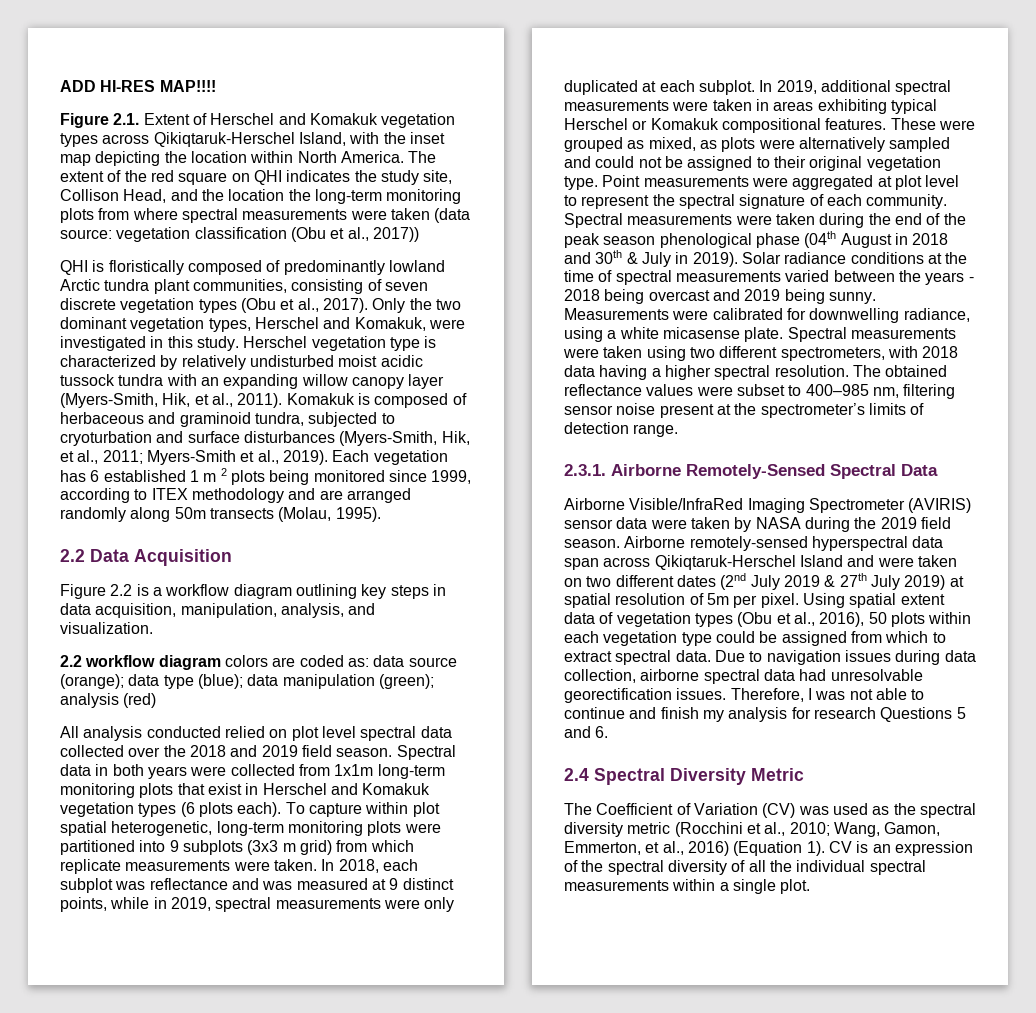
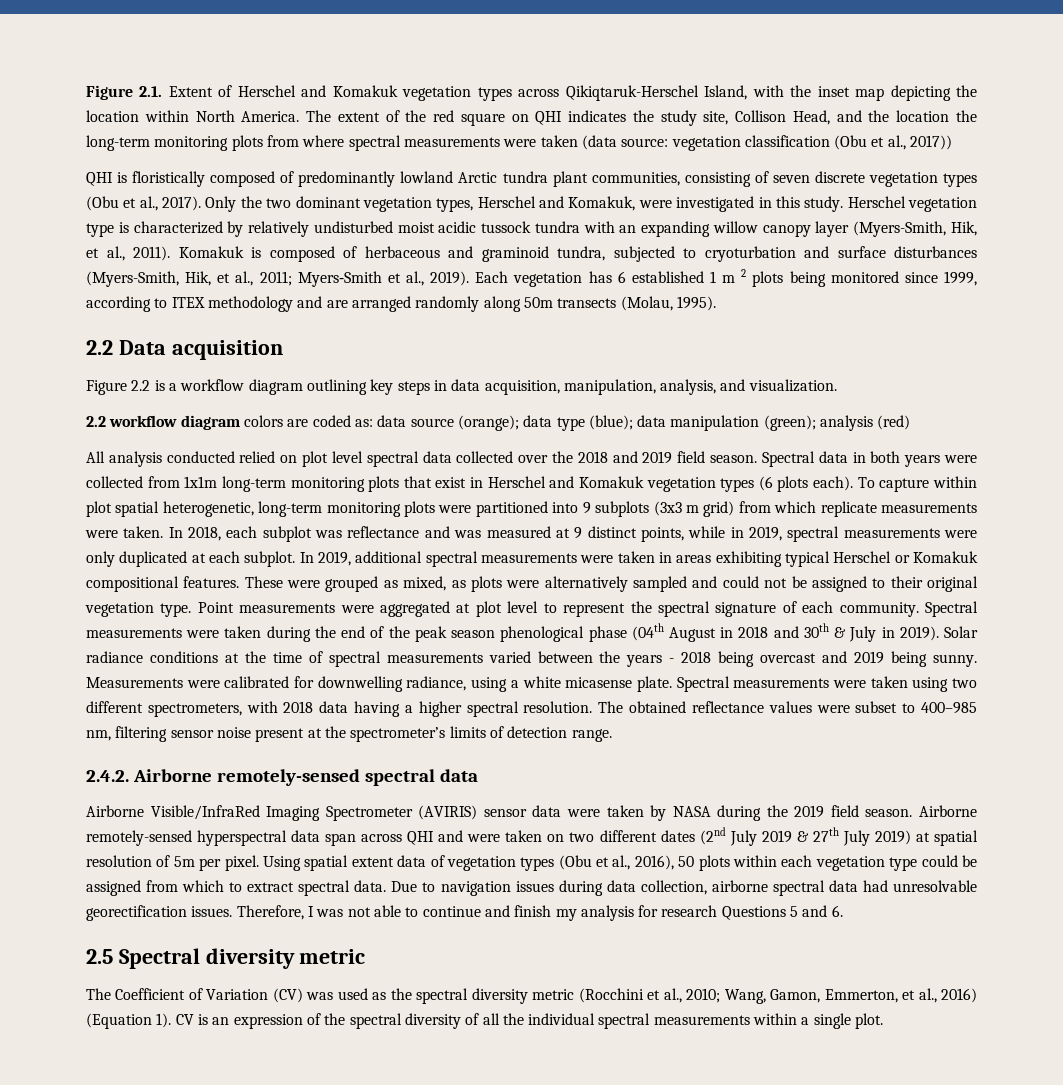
- ADD HI-RES MAP!!!!
- 2.2 Data Acquisition
+ 2.2 Data acquisition
- 2.3.1. Airborne Remotely-Sensed Spectral Data
+ 2.4.2. Airborne remotely-sensed spectral data
- Airborne remotely-sensed hyperspectral data span across Qikiqtaruk-Herschel Island and were taken on two different dates (2nd July 2019 & 27th July 2019) at spatial resolution of 5m per pixel.
+ Airborne remotely-sensed hyperspectral data span across QHI and were taken on two different dates (2nd July 2019 & 27th July 2019) at spatial resolution of 5m per pixel.
- 2.4 Spectral Diversity Metric
+ 2.5 Spectral diversity metric

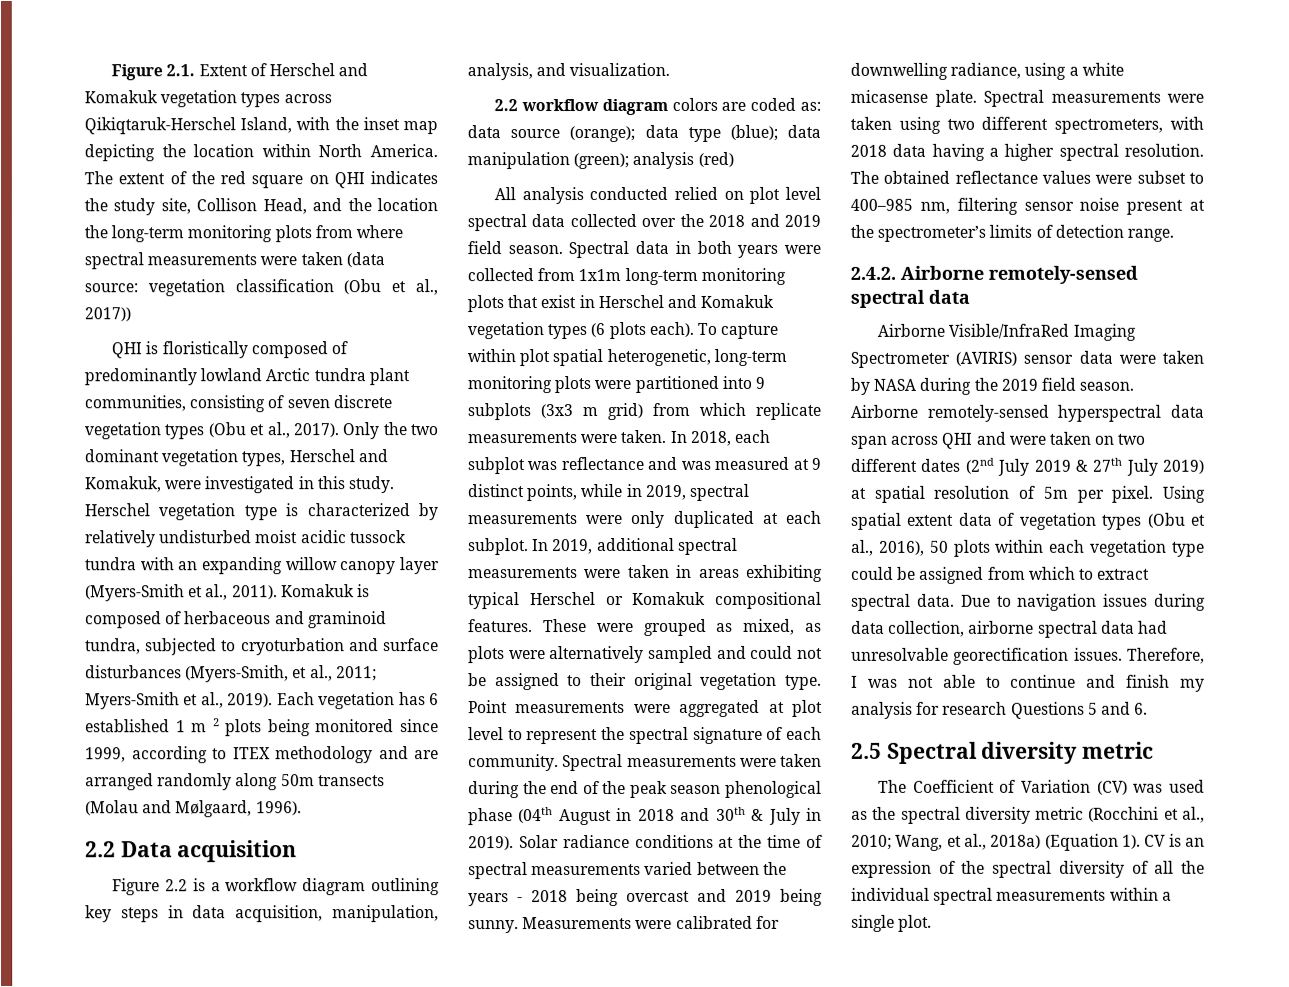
- Herschel vegetation type is characterized by relatively undisturbed moist acidic tussock tundra with an expanding willow canopy layer (Myers-Smith, Hik, et al., 2011).
+ Herschel vegetation type is characterized by relatively undisturbed moist acidic tussock tundra with an expanding willow canopy layer (Myers-Smith et al., 2011).
- Komakuk is composed of herbaceous and graminoid tundra, subjected to cryoturbation and surface disturbances (Myers-Smith, Hik, et al., 2011; Myers‐Smith et al., 2019).
+ Komakuk is composed of herbaceous and graminoid tundra, subjected to cryoturbation and surface disturbances (Myers-Smith, et al., 2011; Myers‐Smith et al., 2019).
- Each vegetation has 6 established 1 m 2 plots being monitored since 1999, according to ITEX methodology and are arranged randomly along 50m transects (Molau, 1995).
+ Each vegetation has 6 established 1 m 2 plots being monitored since 1999, according to ITEX methodology and are arranged randomly along 50m transects (Molau and Mølgaard, 1996).
- The Coefficient of Variation (CV) was used as the spectral diversity metric (Rocchini et al., 2010; Wang, Gamon, Emmerton, et al., 2016) (Equation 1).
+ The Coefficient of Variation (CV) was used as the spectral diversity metric (Rocchini et al., 2010; Wang, et al., 2018a) (Equation 1).

